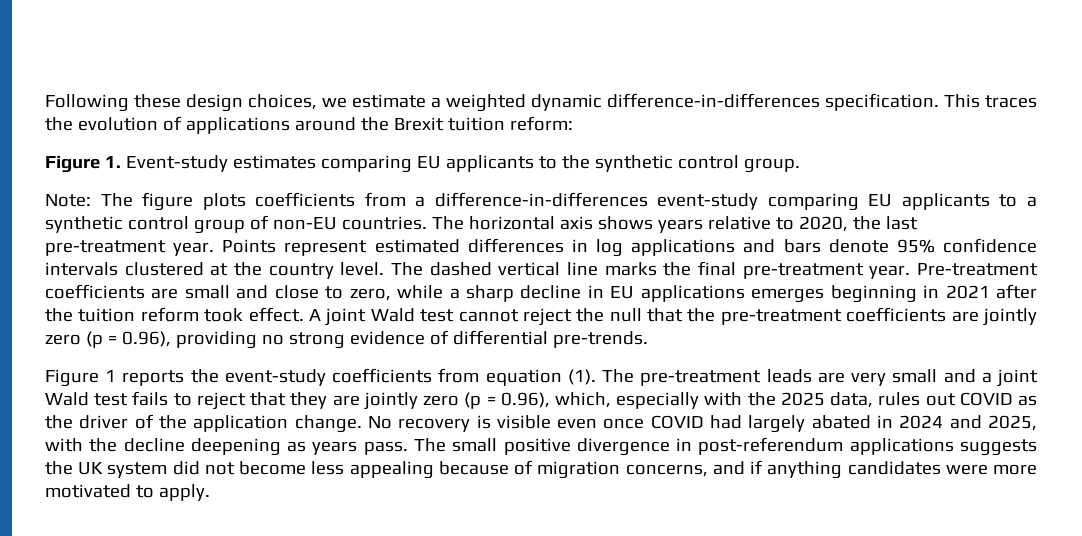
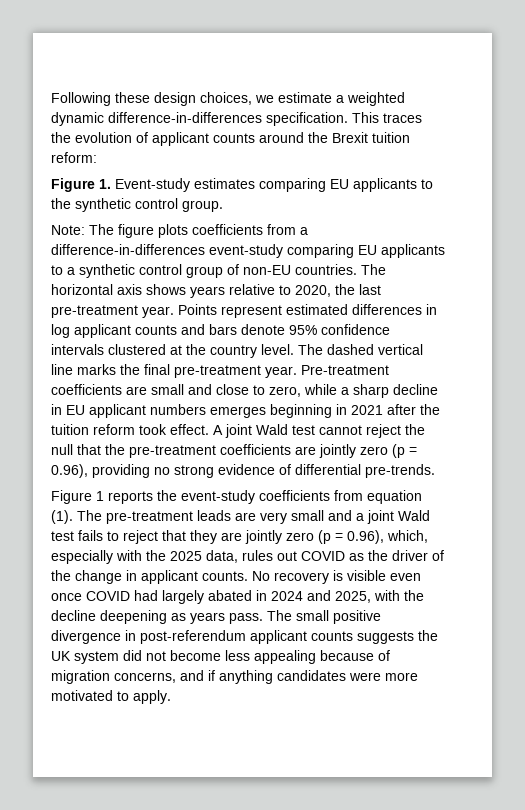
- This traces the evolution of applications around the Brexit tuition reform:
+ This traces the evolution of applicant counts around the Brexit tuition reform:
- Points represent estimated differences in log applications and bars denote 95% confidence intervals clustered at the country level.
+ Points represent estimated differences in log applicant counts and bars denote 95% confidence intervals clustered at the country level.
- Pre-treatment coefficients are small and close to zero, while a sharp decline in EU applications emerges beginning in 2021 after the tuition reform took effect.
+ Pre-treatment coefficients are small and close to zero, while a sharp decline in EU applicant numbers emerges beginning in 2021 after the tuition reform took effect.
- The pre-treatment leads are very small and a joint Wald test fails to reject that they are jointly zero (p = 0.96), which, especially with the 2025 data, rules out COVID as the driver of the application change.
+ The pre-treatment leads are very small and a joint Wald test fails to reject that they are jointly zero (p = 0.96), which, especially with the 2025 data, rules out COVID as the driver of the change in applicant counts.
- The small positive divergence in post-referendum applications suggests the UK system did not become less appealing because of migration concerns, and if anything candidates were more motivated to apply.
+ The small positive divergence in post-referendum applicant counts suggests the UK system did not become less appealing because of migration concerns, and if anything candidates were more motivated to apply.

